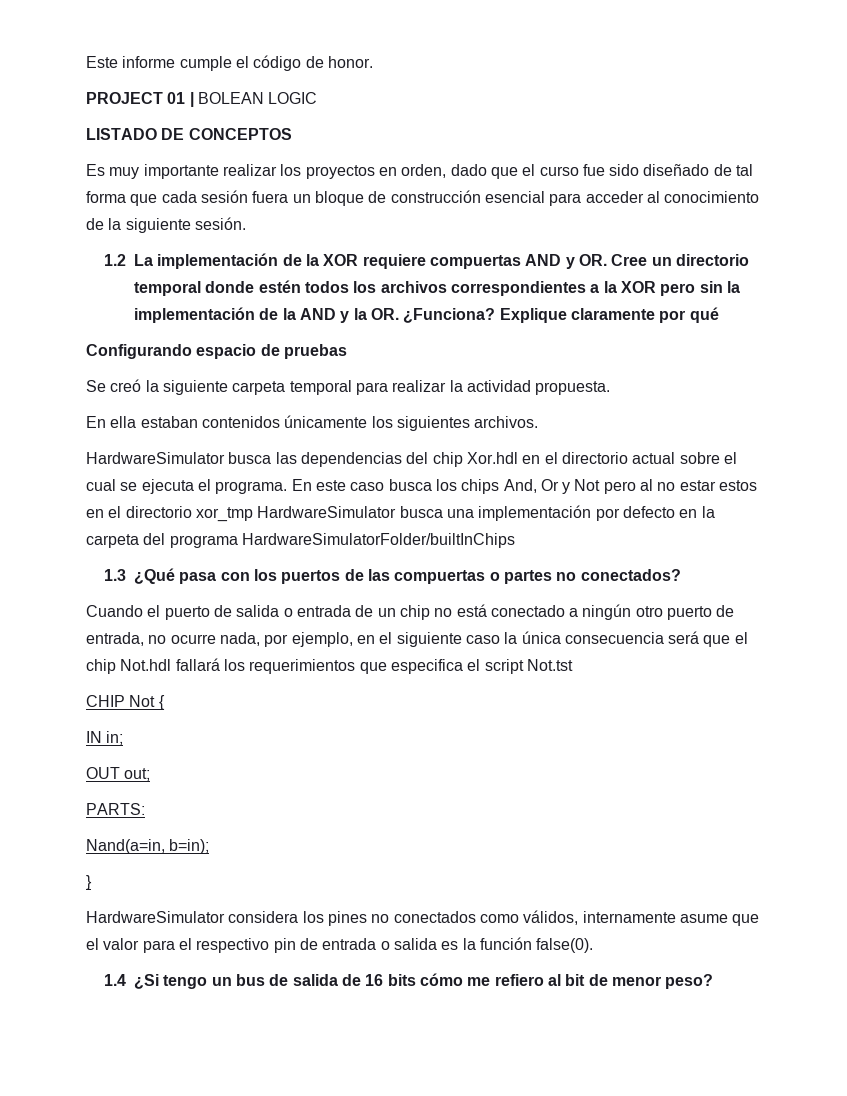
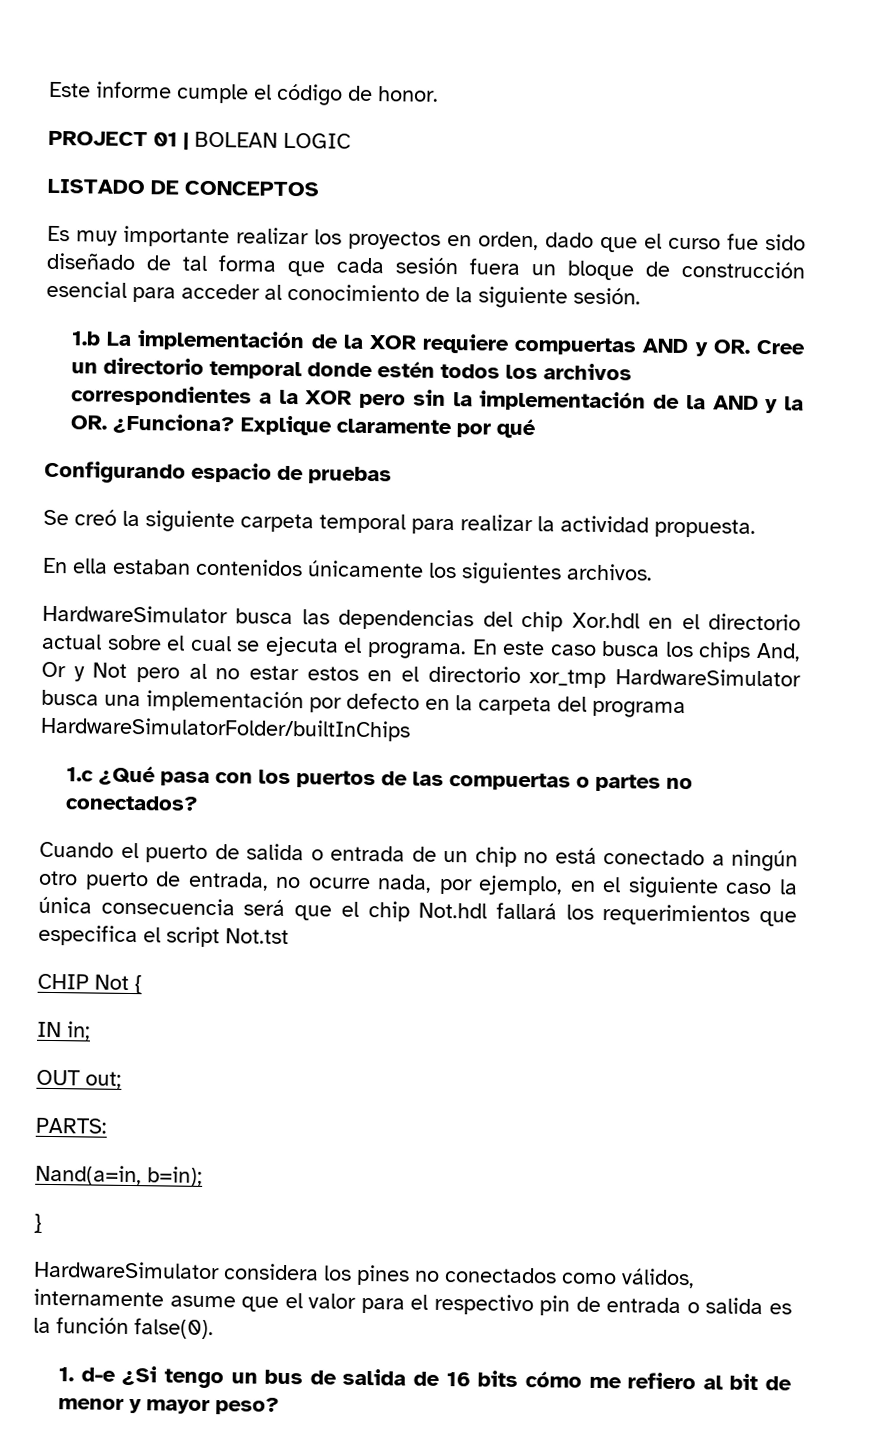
- 1.2 La implementación de la XOR requiere compuertas AND y OR. Cree un directorio temporal donde estén todos los archivos correspondientes a la XOR pero sin la implementación de la AND y la OR. ¿Funciona?
+ 1.b La implementación de la XOR requiere compuertas AND y OR. Cree un directorio temporal donde estén todos los archivos correspondientes a la XOR pero sin la implementación de la AND y la OR. ¿Funciona?
- 1.3 ¿Qué pasa con los puertos de las compuertas o partes no conectados?
+ 1.c ¿Qué pasa con los puertos de las compuertas o partes no conectados?
- 1.4 ¿Si tengo un bus de salida de 16 bits cómo me refiero al bit de menor peso?
+ 1. d-e ¿Si tengo un bus de salida de 16 bits cómo me refiero al bit de menor y mayor peso?

